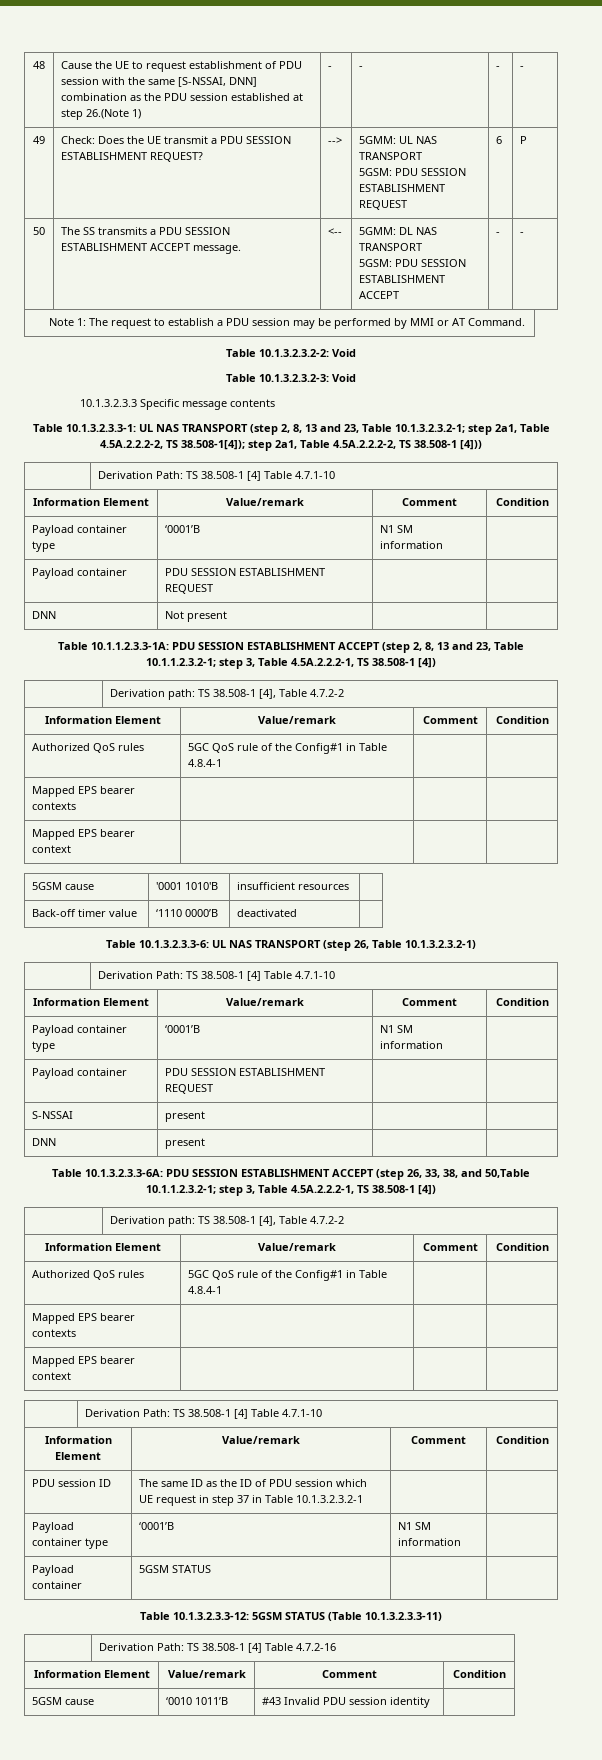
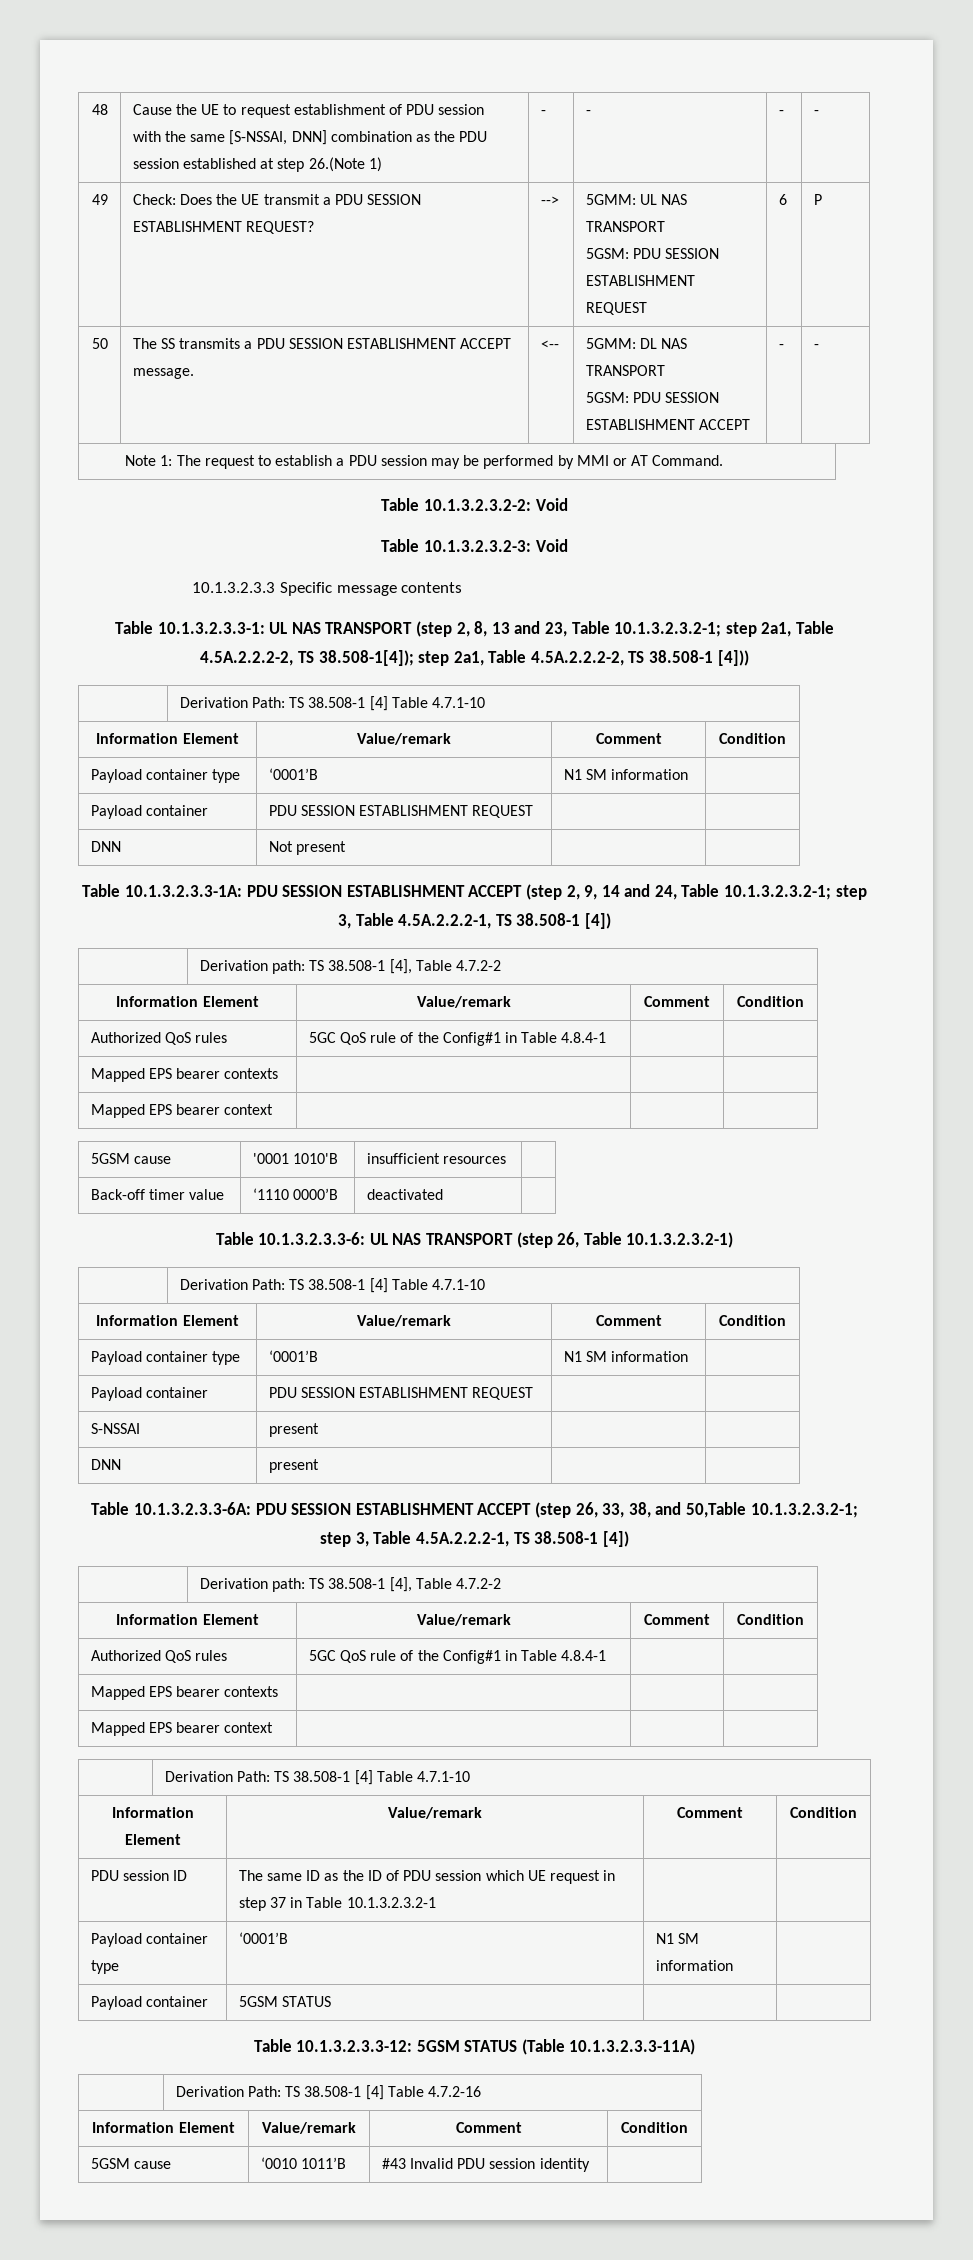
- Table 10.1.1.2.3.3-1A: PDU SESSION ESTABLISHMENT ACCEPT (step 2, 8, 13 and 23, Table 10.1.1.2.3.2-1; step 3, Table 4.5A.2.2.2-1, TS 38.508-1 [4])
+ Table 10.1.3.2.3.3-1A: PDU SESSION ESTABLISHMENT ACCEPT (step 2, 9, 14 and 24, Table 10.1.3.2.3.2-1; step 3, Table 4.5A.2.2.2-1, TS 38.508-1 [4])
- Table 10.1.3.2.3.3-6A: PDU SESSION ESTABLISHMENT ACCEPT (step 26, 33, 38, and 50,Table 10.1.1.2.3.2-1; step 3, Table 4.5A.2.2.2-1, TS 38.508-1 [4])
+ Table 10.1.3.2.3.3-6A: PDU SESSION ESTABLISHMENT ACCEPT (step 26, 33, 38, and 50,Table 10.1.3.2.3.2-1; step 3, Table 4.5A.2.2.2-1, TS 38.508-1 [4])
- Table 10.1.3.2.3.3-12: 5GSM STATUS (Table 10.1.3.2.3.3-11)
+ Table 10.1.3.2.3.3-12: 5GSM STATUS (Table 10.1.3.2.3.3-11A)

